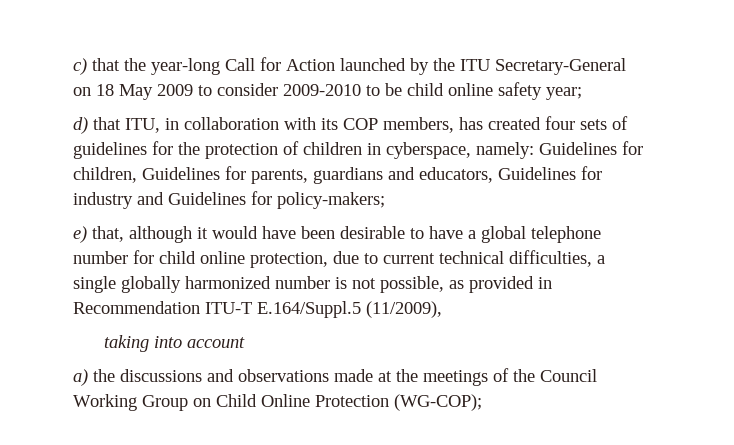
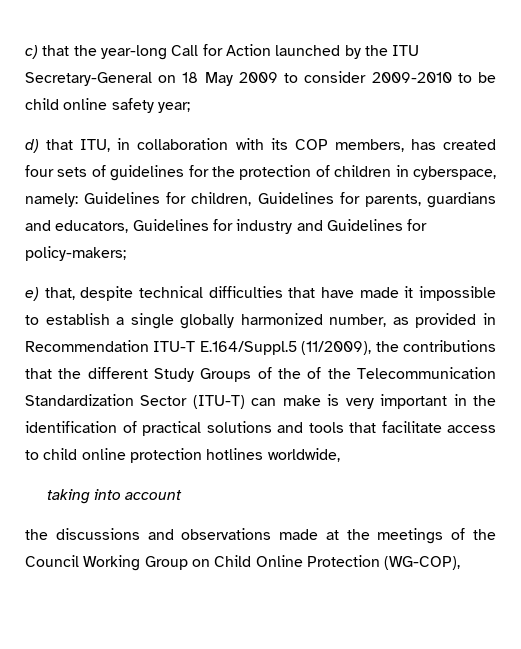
- e) that, although it would have been desirable to have a global telephone number for child online protection, due to current technical difficulties, a single globally harmonized number is not possible, as provided in Recommendation ITU-T E.164/Suppl.5 (11/2009),
+ e) that, despite technical difficulties that have made it impossible to establish a single globally harmonized number, as provided in Recommendation ITU-T E.164/Suppl.5 (11/2009), the contributions that the different Study Groups of the of the Telecommunication Standardization Sector (ITU-T) can make is very important in the identification of practical solutions and tools that facilitate access to child online protection hotlines worldwide,
- a) the discussions and observations made at the meetings of the Council Working Group on Child Online Protection (WG-COP);
+ the discussions and observations made at the meetings of the Council Working Group on Child Online Protection (WG-COP),

